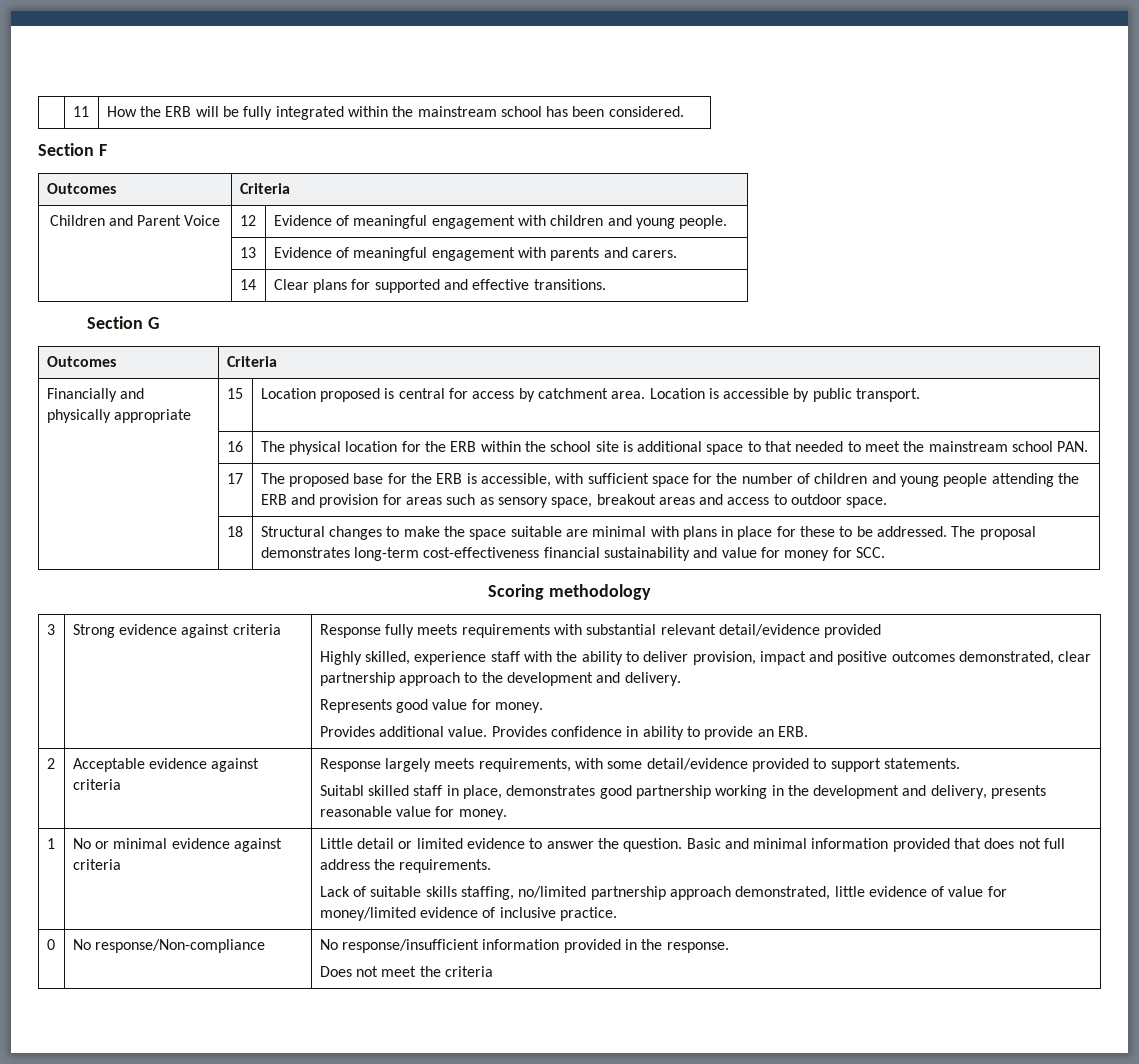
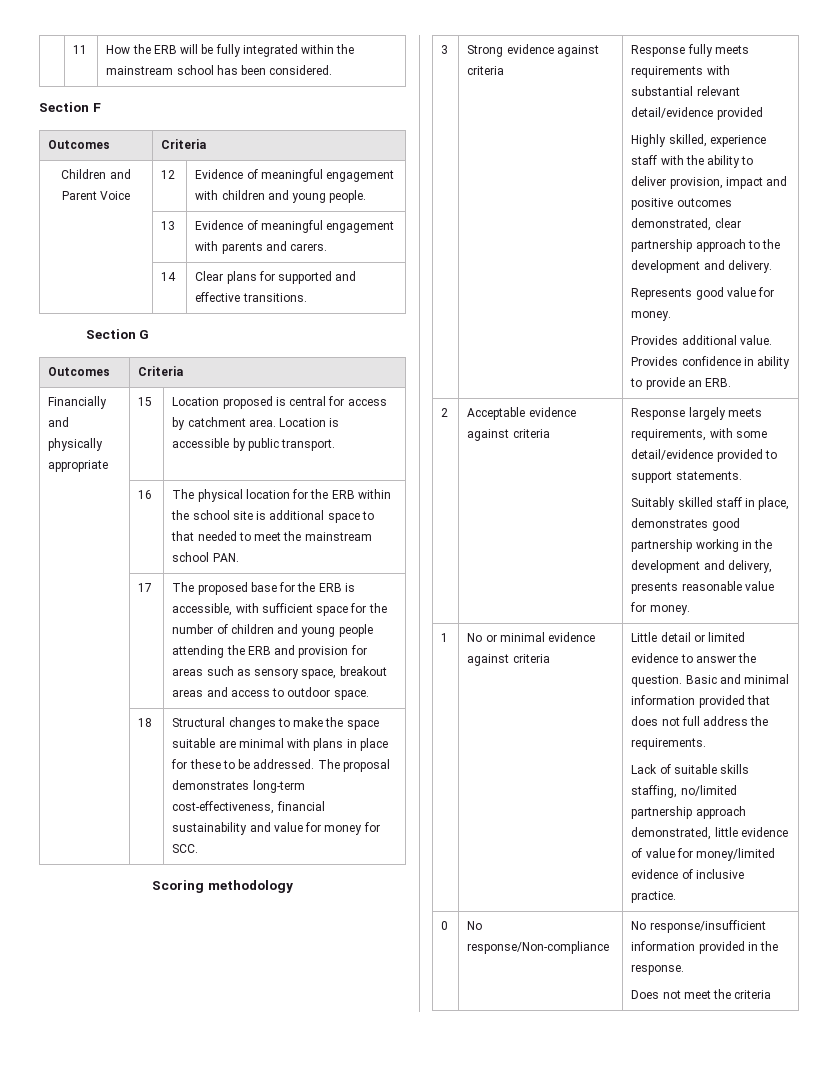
- | 18 | Structural changes to make the space suitable are minimal with plans in place for these to be addressed. The proposal demonstrates long-term cost-effectiveness financial sustainability and value for money for SCC.
+ | 18 | Structural changes to make the space suitable are minimal with plans in place for these to be addressed. The proposal demonstrates long-term cost-effectiveness, financial sustainability and value for money for SCC.
  2 | Acceptable evidence against criteria | Response largely meets requirements, with some detail/evidence provided to support statements.
- Suitabl skilled staff in place, demonstrates good partnership working in the development and delivery, presents reasonable value for money.
+ Suitably skilled staff in place, demonstrates good partnership working in the development and delivery, presents reasonable value for money.

